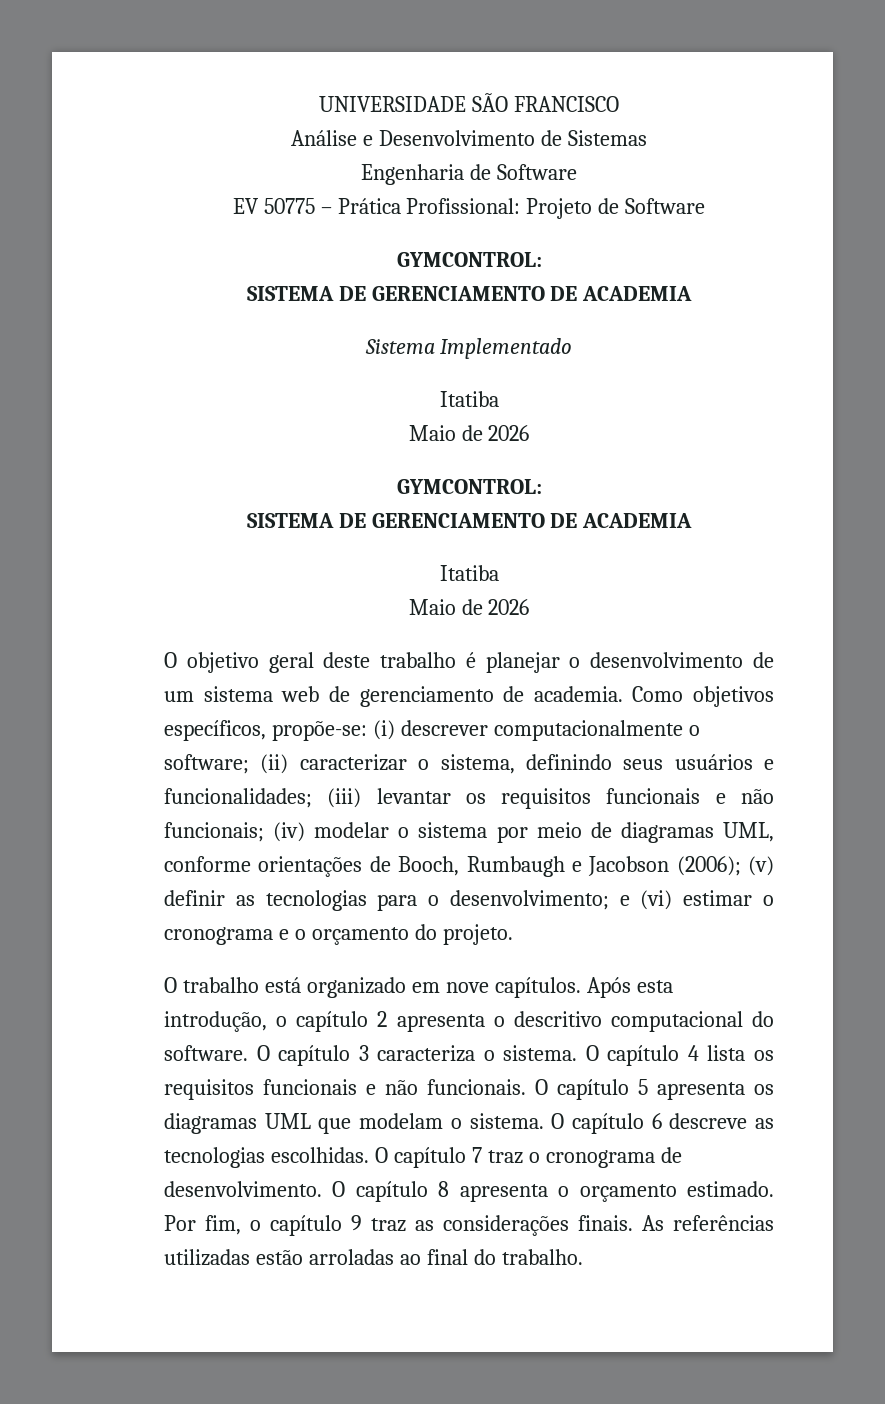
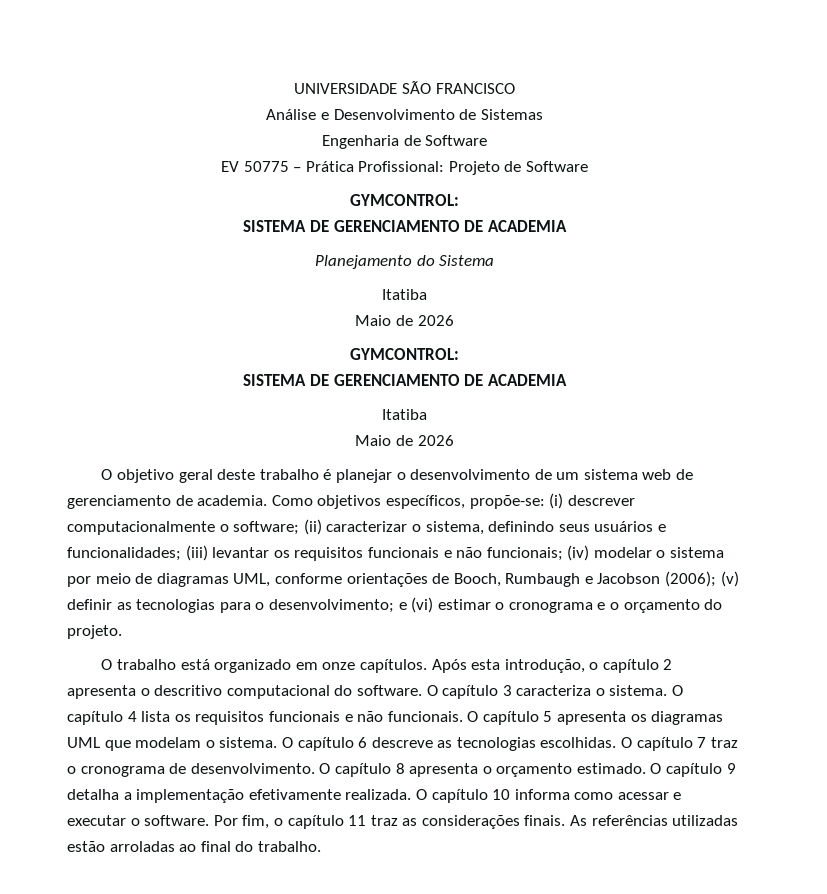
- Sistema Implementado
+ Planejamento do Sistema
- O trabalho está organizado em nove capítulos.
+ O trabalho está organizado em onze capítulos.
+ O capítulo 9 detalha a implementação efetivamente realizada. O capítulo 10 informa como acessar e executar o software.
- Por fim, o capítulo 9 traz as considerações finais.
+ Por fim, o capítulo 11 traz as considerações finais.

